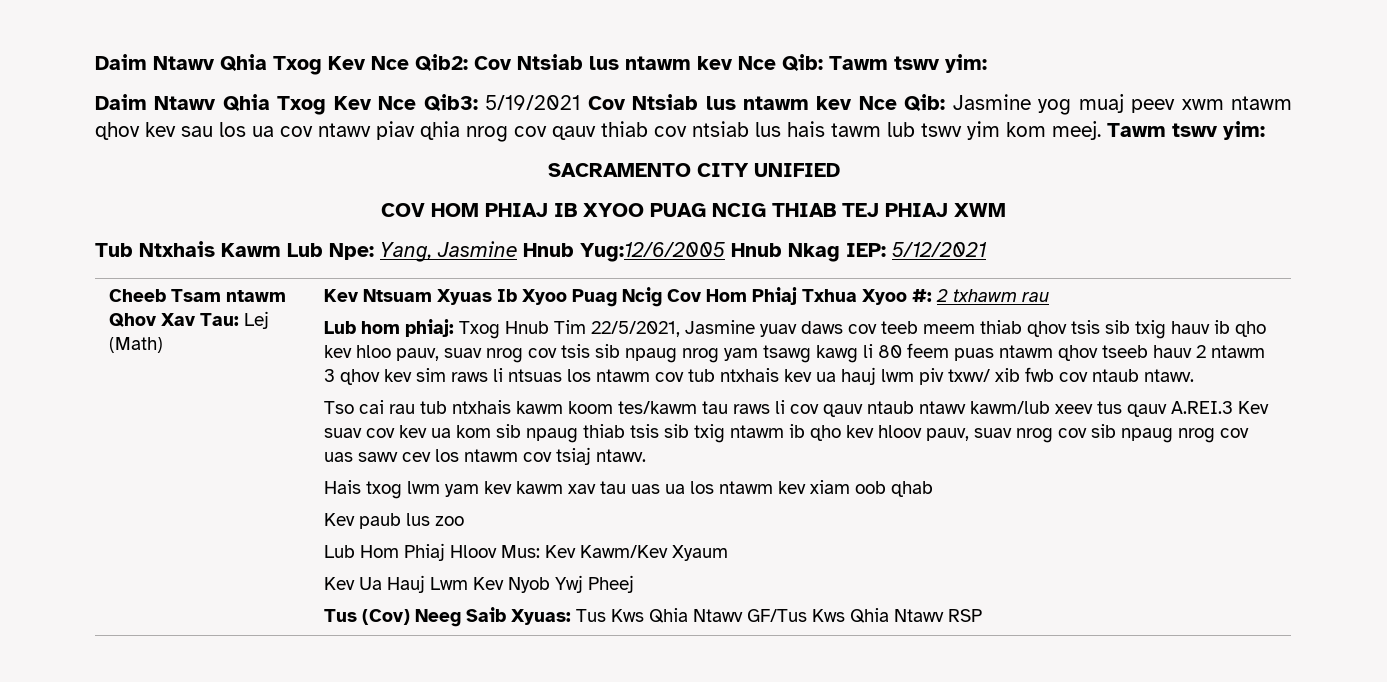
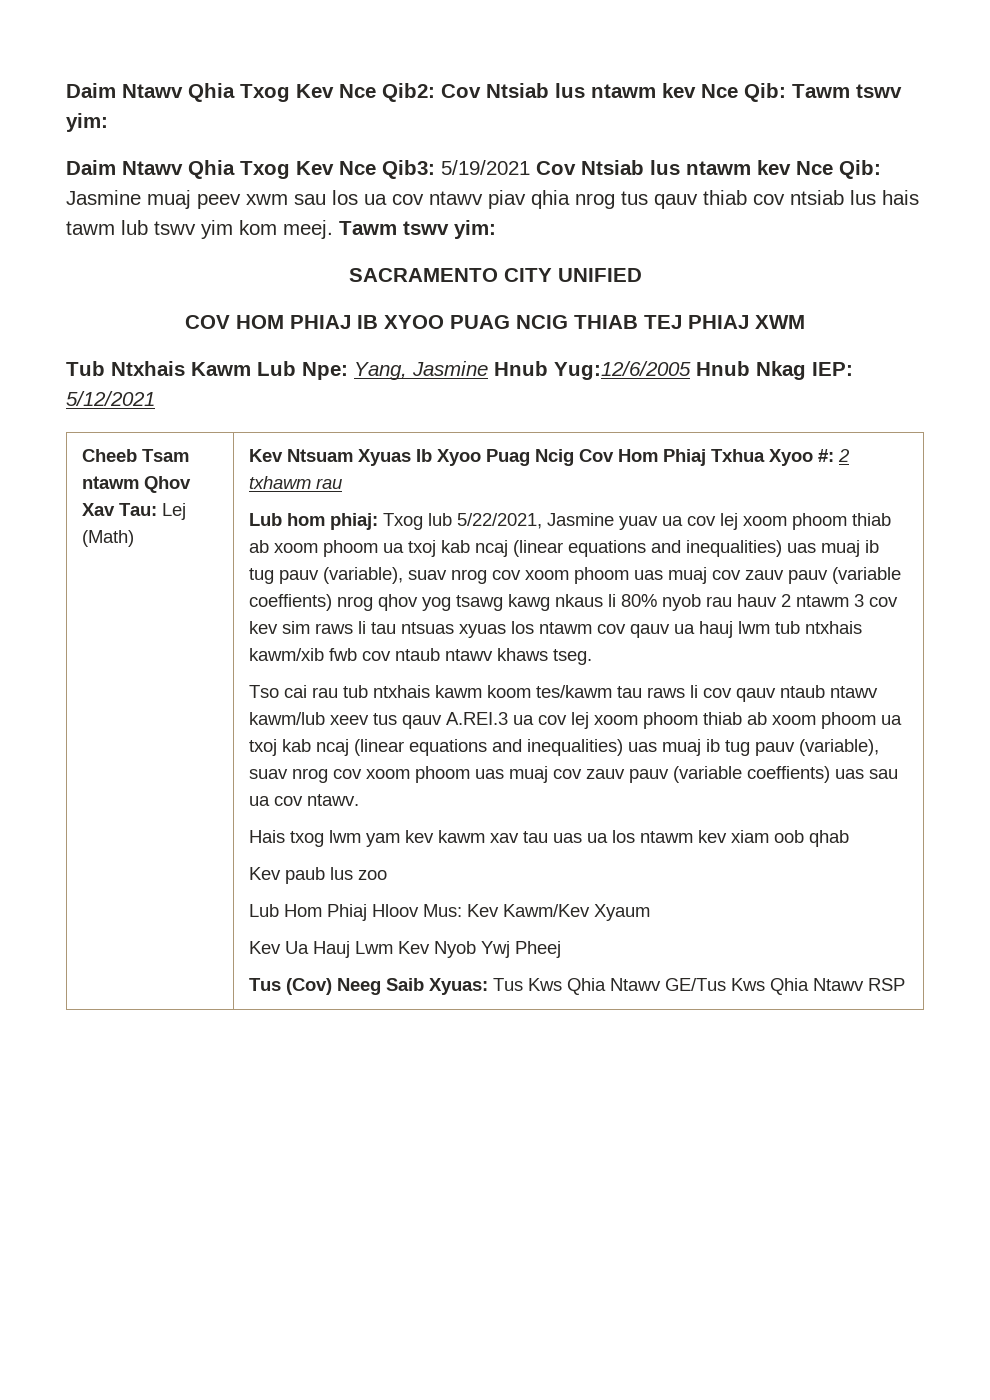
- Daim Ntawv Qhia Txog Kev Nce Qib3: 5/19/2021 Cov Ntsiab lus ntawm kev Nce Qib: Jasmine yog muaj peev xwm ntawm qhov kev sau los ua cov ntawv piav qhia nrog cov qauv thiab cov ntsiab lus hais tawm lub tswv yim kom meej.
+ Daim Ntawv Qhia Txog Kev Nce Qib3: 5/19/2021 Cov Ntsiab lus ntawm kev Nce Qib: Jasmine muaj peev xwm sau los ua cov ntawv piav qhia nrog tus qauv thiab cov ntsiab lus hais tawm lub tswv yim kom meej.
- Lub hom phiaj: Txog Hnub Tim 22/5/2021, Jasmine yuav daws cov teeb meem thiab qhov tsis sib txig hauv ib qho kev hloo pauv, suav nrog cov tsis sib npaug nrog yam tsawg kawg li 80 feem puas ntawm qhov tseeb hauv 2 ntawm 3 qhov kev sim raws li ntsuas los ntawm cov tub ntxhais kev ua hauj lwm piv txwv/ xib fwb cov ntaub ntawv.
+ Lub hom phiaj: Txog lub 5/22/2021, Jasmine yuav ua cov lej xoom phoom thiab ab xoom phoom ua txoj kab ncaj (linear equations and inequalities) uas muaj ib tug pauv (variable), suav nrog cov xoom phoom uas muaj cov zauv pauv (variable coeffients) nrog qhov yog tsawg kawg nkaus li 80% nyob rau hauv 2 ntawm 3 cov kev sim raws li tau ntsuas xyuas los ntawm cov qauv ua hauj lwm tub ntxhais kawm/xib fwb cov ntaub ntawv khaws tseg.
- Tso cai rau tub ntxhais kawm koom tes/kawm tau raws li cov qauv ntaub ntawv kawm/lub xeev tus qauv A.REI.3 Kev suav cov kev ua kom sib npaug thiab tsis sib txig ntawm ib qho kev hloov pauv, suav nrog cov sib npaug nrog cov uas sawv cev los ntawm cov tsiaj ntawv.
+ Tso cai rau tub ntxhais kawm koom tes/kawm tau raws li cov qauv ntaub ntawv kawm/lub xeev tus qauv A.REI.3 ua cov lej xoom phoom thiab ab xoom phoom ua txoj kab ncaj (linear equations and inequalities) uas muaj ib tug pauv (variable), suav nrog cov xoom phoom uas muaj cov zauv pauv (variable coeffients) uas sau ua cov ntawv.
- Tus (Cov) Neeg Saib Xyuas: Tus Kws Qhia Ntawv GF/Tus Kws Qhia Ntawv RSP
+ Tus (Cov) Neeg Saib Xyuas: Tus Kws Qhia Ntawv GE/Tus Kws Qhia Ntawv RSP

